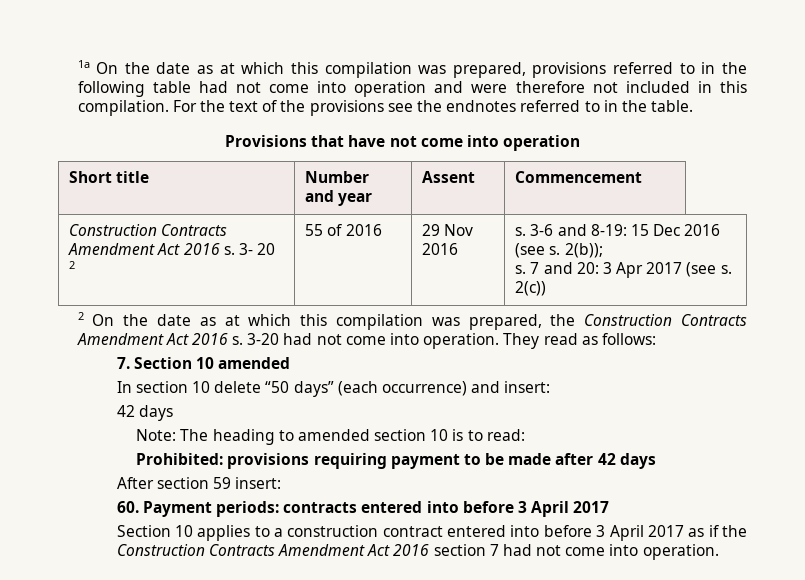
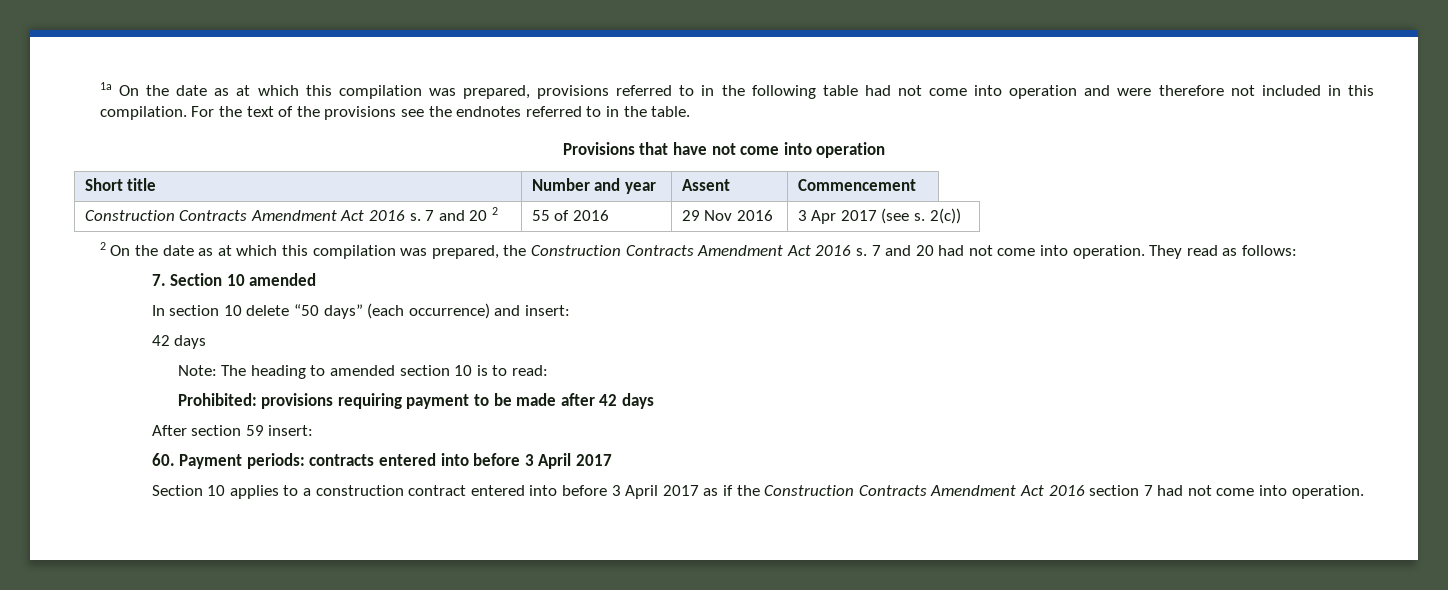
- Construction Contracts Amendment Act 2016 s. 3- 20 2 | 55 of 2016 | 29 Nov 2016 | s. 3-6 and 8-19: 15 Dec 2016 (see s. 2(b));
- s. 7 and 20: 3 Apr 2017 (see s. 2(c))
+ Construction Contracts Amendment Act 2016 s. 7 and 20 2 | 55 of 2016 | 29 Nov 2016 | 3 Apr 2017 (see s. 2(c))
- 3-20 had not come into operation.
+ 7 and 20 had not come into operation.

